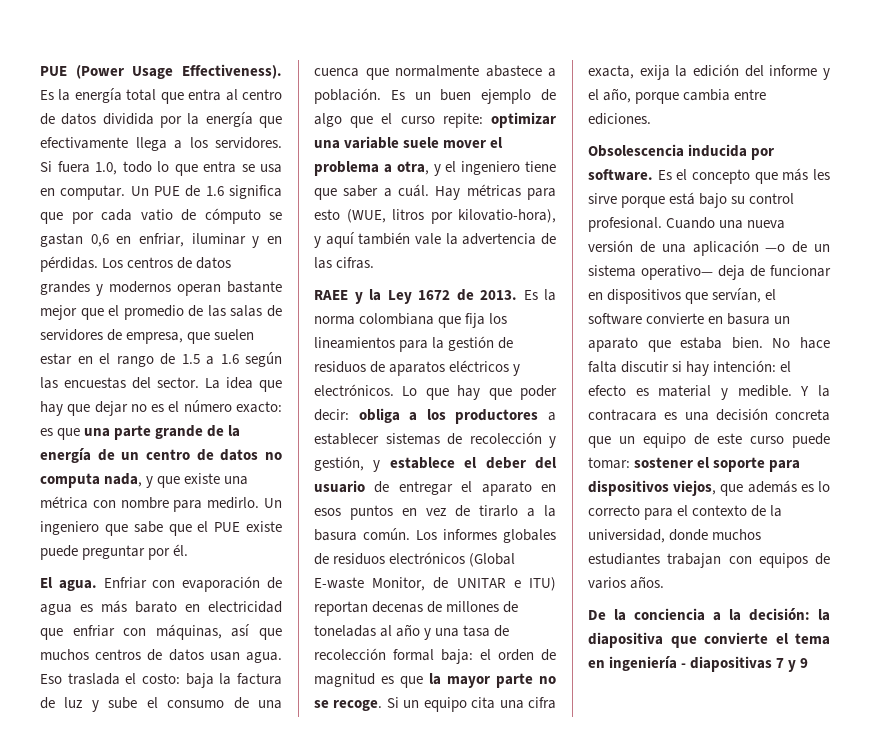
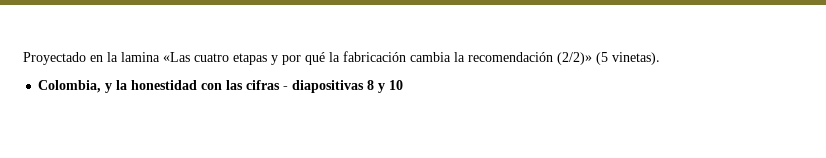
- PUE (Power Usage Effectiveness). Es la energía total que entra al centro de datos dividida por la energía que efectivamente llega a los servidores. Si fuera 1.0, todo lo que entra se usa en computar. Un PUE de 1.6 significa que por cada vatio de cómputo se gastan 0,6 en enfriar, iluminar y en pérdidas. Los centros de datos grandes y modernos operan bastante mejor que el promedio de las salas de servidores de empresa, que suelen estar en el rango de 1.5 a 1.6 según las encuestas del sector. La idea que hay que dejar no es el número exacto: es que una parte grande de la energía de un centro de datos no computa nada, y que existe una métrica con nombre para medirlo. Un ingeniero que sabe que el PUE existe puede preguntar por él.
- El agua. Enfriar con evaporación de agua es más barato en electricidad que enfriar con máquinas, así que muchos centros de datos usan agua. Eso traslada el costo: baja la factura de luz y sube el consumo de una cuenca que normalmente abastece a población. Es un buen ejemplo de algo que el curso repite: optimizar una variable suele mover el problema a otra, y el ingeniero tiene que saber a cuál. Hay métricas para esto (WUE, litros por kilovatio-hora), y aquí también vale la advertencia de las cifras.
- RAEE y la Ley 1672 de 2013. Es la norma colombiana que fija los lineamientos para la gestión de residuos de aparatos eléctricos y electrónicos. Lo que hay que poder decir: obliga a los productores a establecer sistemas de recolección y gestión, y establece el deber del usuario de entregar el aparato en esos puntos en vez de tirarlo a la basura común. Los informes globales de residuos electrónicos (Global E-waste Monitor, de UNITAR e ITU) reportan decenas de millones de toneladas al año y una tasa de recolección formal baja: el orden de magnitud es que la mayor parte no se recoge. Si un equipo cita una cifra exacta, exija la edición del informe y el año, porque cambia entre ediciones.
- Obsolescencia inducida por software. Es el concepto que más les sirve porque está bajo su control profesional. Cuando una nueva versión de una aplicación —o de un sistema operativo— deja de funcionar en dispositivos que servían, el software convierte en basura un aparato que estaba bien. No hace falta discutir si hay intención: el efecto es material y medible. Y la contracara es una decisión concreta que un equipo de este curso puede tomar: sostener el soporte para dispositivos viejos, que además es lo correcto para el contexto de la universidad, donde muchos estudiantes trabajan con equipos de varios años.
- De la conciencia a la decisión: la diapositiva que convierte el tema en ingeniería - diapositivas 7 y 9
+ Proyectado en la lamina «Las cuatro etapas y por qué la fabricación cambia la recomendación (2/2)» (5 vinetas).
+ Colombia, y la honestidad con las cifras - diapositivas 8 y 10

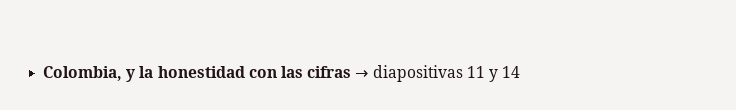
- Proyectado en la lamina «Las cuatro etapas y por qué la fabricación cambia la recomendación (2/2)» (5 vinetas).
- Colombia, y la honestidad con las cifras - diapositivas 8 y 10
+ Colombia, y la honestidad con las cifras → diapositivas 11 y 14

